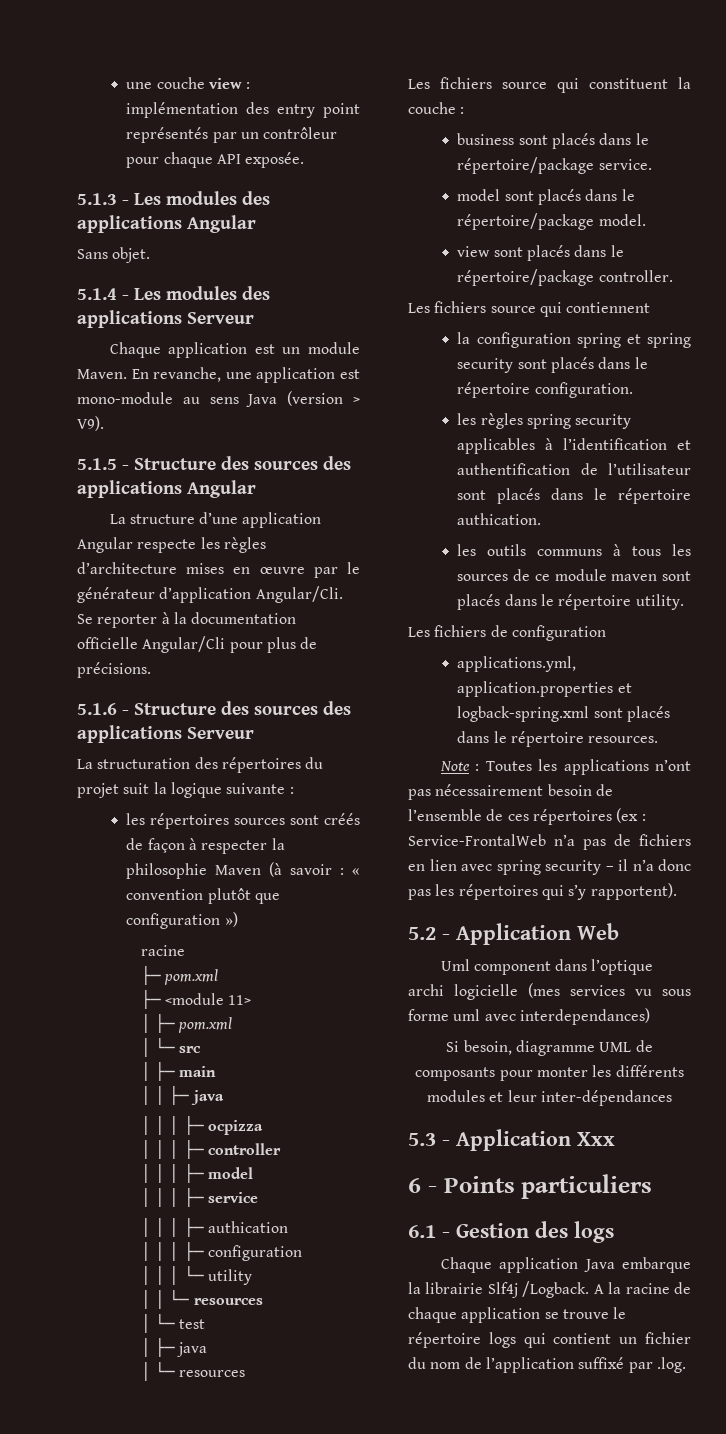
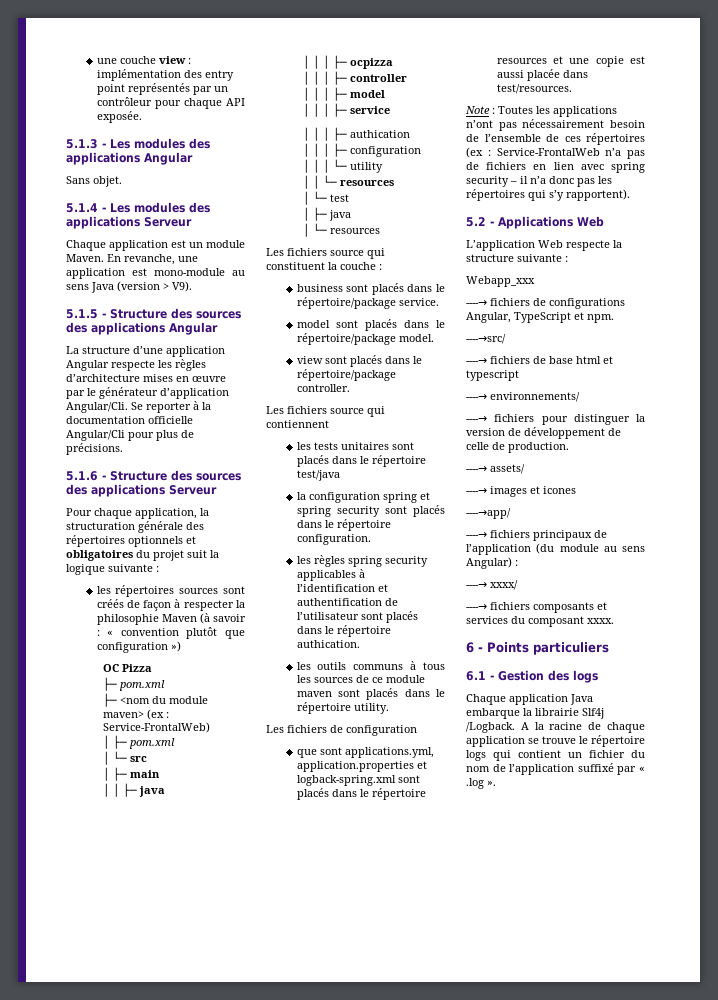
- La structuration des répertoires du projet suit la logique suivante :
+ Pour chaque application, la structuration générale des répertoires optionnels et obligatoires du projet suit la logique suivante :
  les répertoires sources sont créés de façon à respecter la philosophie Maven (à savoir : « convention plutôt que configuration »)
- racine
+ OC Pizza
- ├─ <module 11>
+ ├─ <nom du module maven> (ex : Service-FrontalWeb)
+ les tests unitaires sont placés dans le répertoire test/java
- applications.yml, application.properties et logback-spring.xml sont placés dans le répertoire resources.
+ que sont applications.yml, application.properties et logback-spring.xml sont placés dans le répertoire resources et une copie est aussi placée dans test/resources.
- 5.2 - Application Web
+ 5.2 - Applications Web
- Uml component dans l’optique archi logicielle (mes services vu sous forme uml avec interdependances)
- Si besoin, diagramme UML de composants pour monter les différents modules et leur inter-dépendances
- 5.3 - Application Xxx
+ L’application Web respecte la structure suivante :
+ Webapp_xxx
+ ----→ fichiers de configurations Angular, TypeScript et npm.
+ ----→src/
+ ----→ fichiers de base html et typescript
+ ----→ environnements/
+ ----→ fichiers pour distinguer la version de développement de celle de production.
+ ----→ assets/
+ ----→ images et icones
+ ----→app/
+ ----→ fichiers principaux de l’application (du module au sens Angular) :
+ ----→ xxxx/
+ ----→ fichiers composants et services du composant xxxx.
- A la racine de chaque application se trouve le répertoire logs qui contient un fichier du nom de l’application suffixé par .log.
+ A la racine de chaque application se trouve le répertoire logs qui contient un fichier du nom de l’application suffixé par « .log ».

